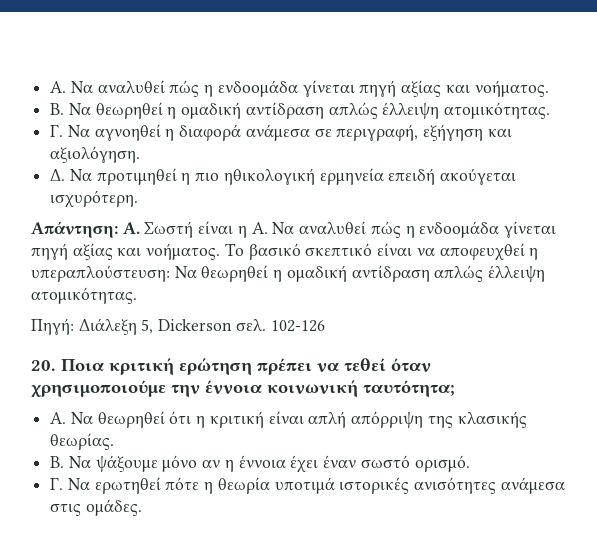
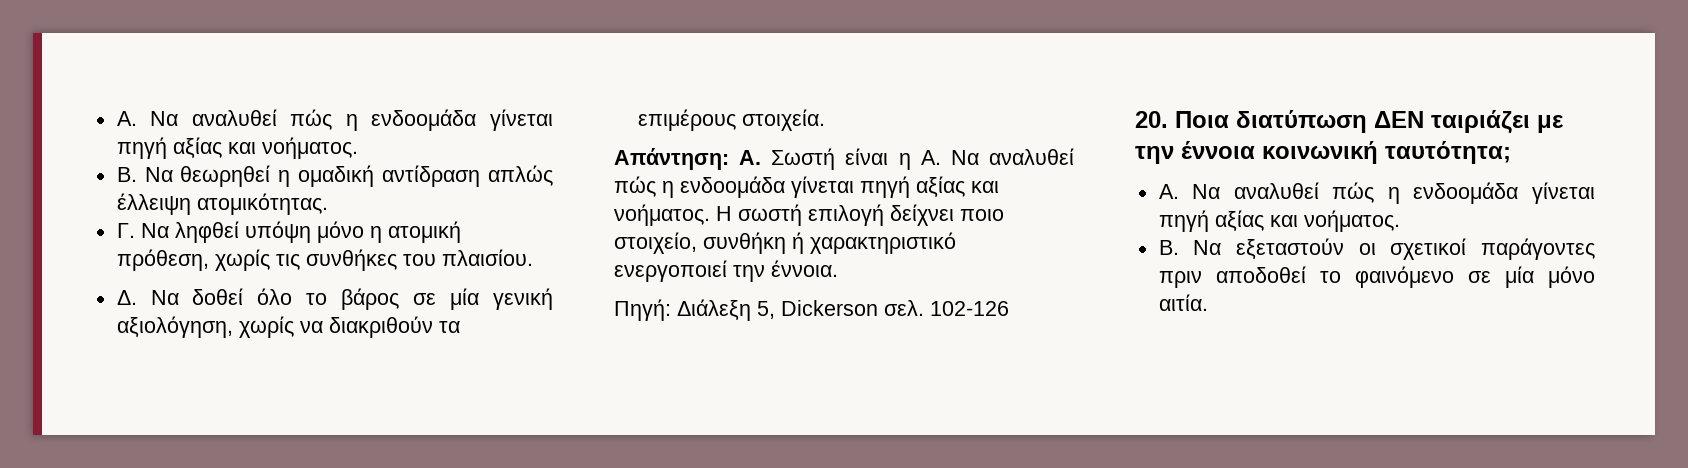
- Γ. Να αγνοηθεί η διαφορά ανάμεσα σε περιγραφή, εξήγηση και αξιολόγηση.
- Δ. Να προτιμηθεί η πιο ηθικολογική ερμηνεία επειδή ακούγεται ισχυρότερη.
+ Γ. Να ληφθεί υπόψη μόνο η ατομική πρόθεση, χωρίς τις συνθήκες του πλαισίου.
+ Δ. Να δοθεί όλο το βάρος σε μία γενική αξιολόγηση, χωρίς να διακριθούν τα επιμέρους στοιχεία.
- Το βασικό σκεπτικό είναι να αποφευχθεί η υπεραπλούστευση: Να θεωρηθεί η ομαδική αντίδραση απλώς έλλειψη ατομικότητας.
+ Η σωστή επιλογή δείχνει ποιο στοιχείο, συνθήκη ή χαρακτηριστικό ενεργοποιεί την έννοια.
- 20. Ποια κριτική ερώτηση πρέπει να τεθεί όταν χρησιμοποιούμε την έννοια κοινωνική ταυτότητα;
- Α. Να θεωρηθεί ότι η κριτική είναι απλή απόρριψη της κλασικής θεωρίας.
- Β. Να ψάξουμε μόνο αν η έννοια έχει έναν σωστό ορισμό.
- Γ. Να ερωτηθεί πότε η θεωρία υποτιμά ιστορικές ανισότητες ανάμεσα στις ομάδες.
+ 20. Ποια διατύπωση ΔΕΝ ταιριάζει με την έννοια κοινωνική ταυτότητα;
+ Α. Να αναλυθεί πώς η ενδοομάδα γίνεται πηγή αξίας και νοήματος.
+ Β. Να εξεταστούν οι σχετικοί παράγοντες πριν αποδοθεί το φαινόμενο σε μία μόνο αιτία.

